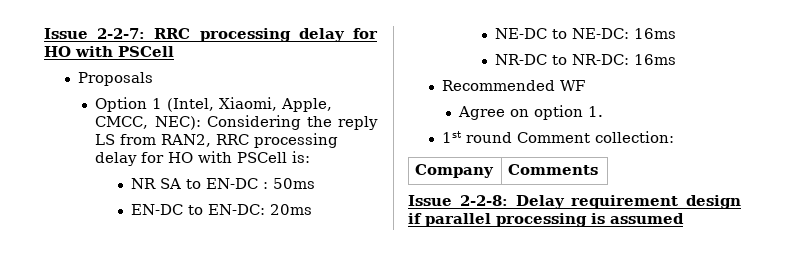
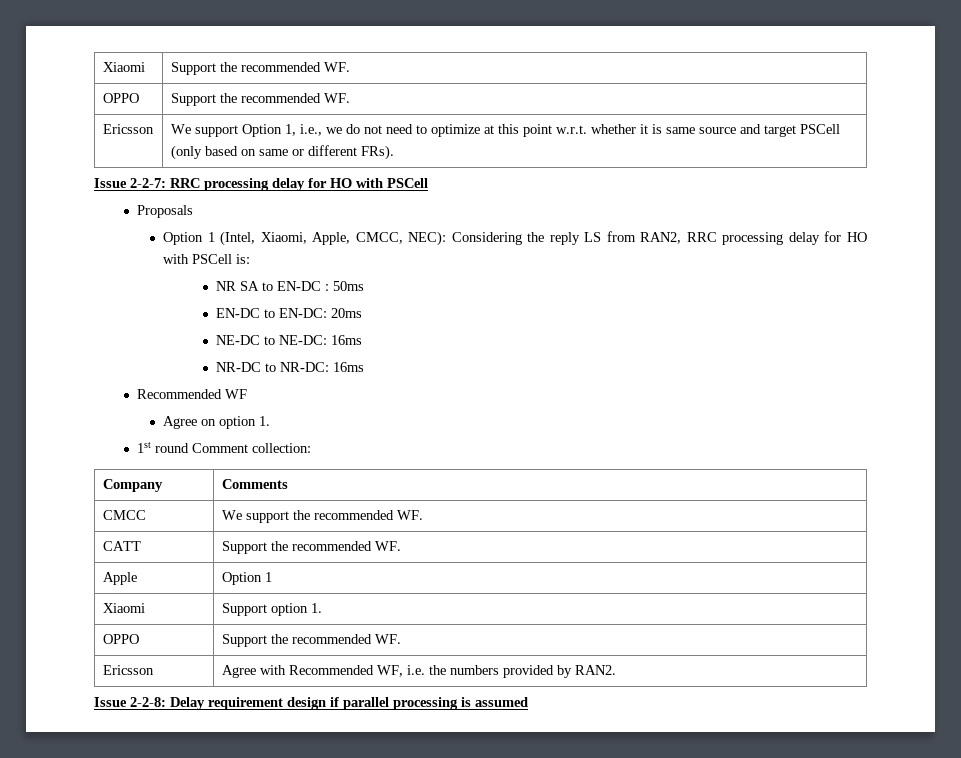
+ Xiaomi | Support the recommended WF.
+ OPPO | Support the recommended WF.
+ Ericsson | We support Option 1, i.e., we do not need to optimize at this point w.r.t. whether it is same source and target PSCell (only based on same or different FRs).
+ CMCC | We support the recommended WF.
+ CATT | Support the recommended WF.
+ Apple | Option 1
+ Xiaomi | Support option 1.
+ OPPO | Support the recommended WF.
+ Ericsson | Agree with Recommended WF, i.e. the numbers provided by RAN2.

